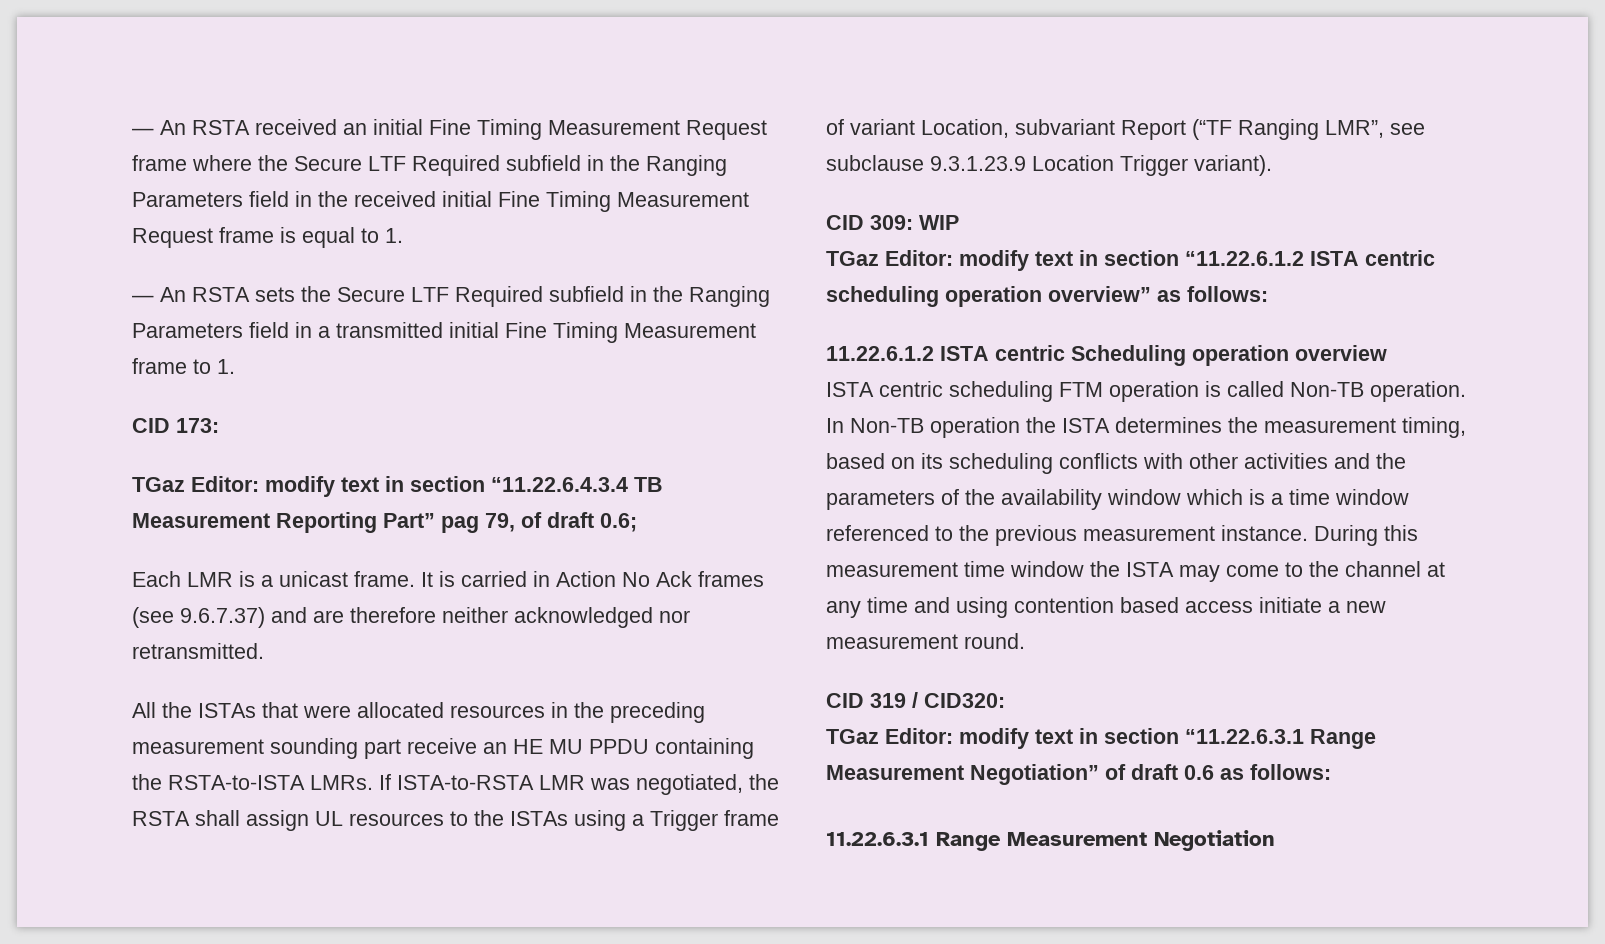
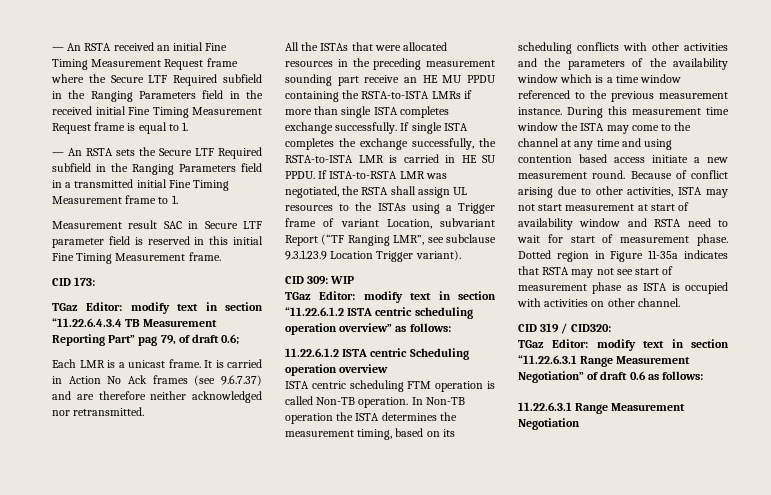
+ Measurement result SAC in Secure LTF parameter field is reserved in this initial Fine Timing Measurement frame.
- All the ISTAs that were allocated resources in the preceding measurement sounding part receive an HE MU PPDU containing the RSTA-to-ISTA LMRs.
+ All the ISTAs that were allocated resources in the preceding measurement sounding part receive an HE MU PPDU containing the RSTA-to-ISTA LMRs if more than single ISTA completes exchange successfully. If single ISTA completes the exchange successfully, the RSTA-to-ISTA LMR is carried in HE SU PPDU.
+ Because of conflict arising due to other activities, ISTA may not start measurement at start of availability window and RSTA need to wait for start of measurement phase. Dotted region in Figure 11-35a indicates that RSTA may not see start of measurement phase as ISTA is occupied with activities on other channel.

